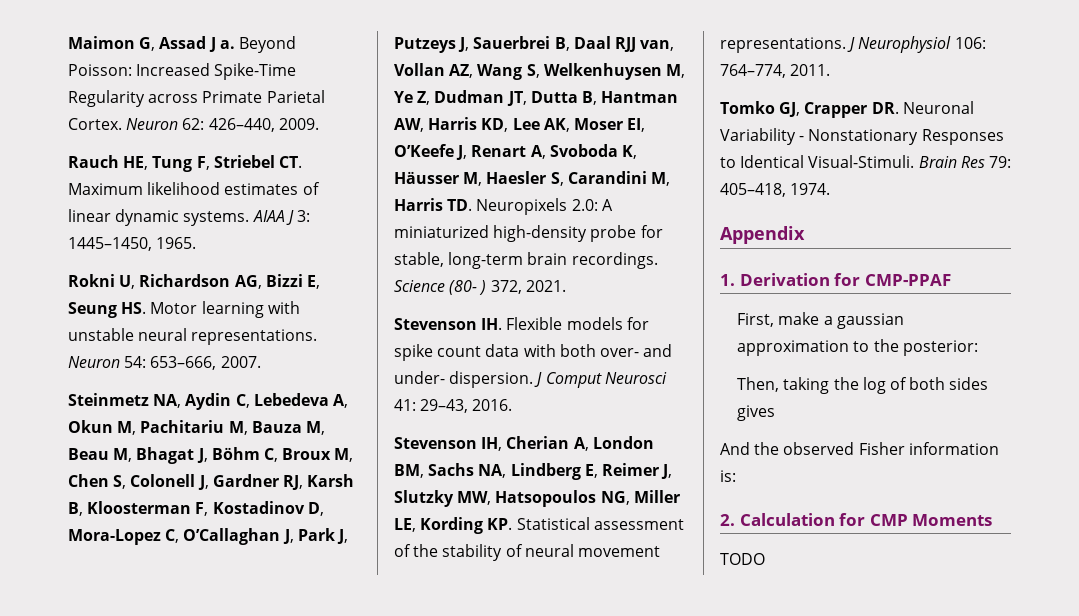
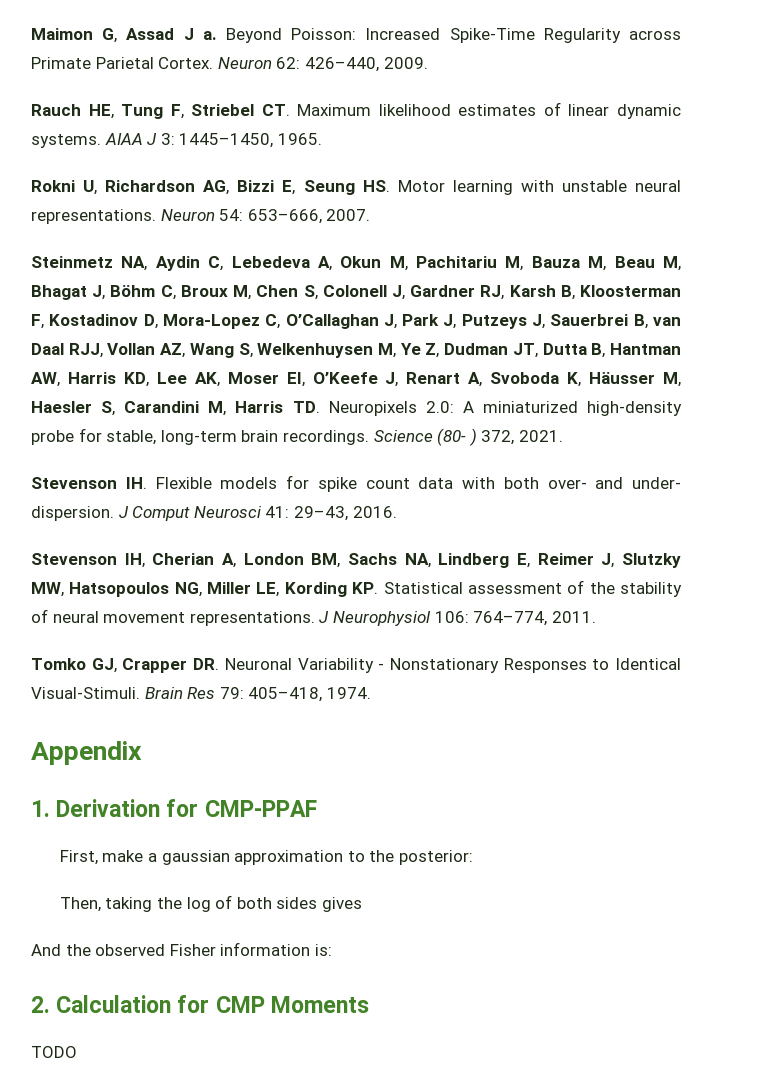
- Steinmetz NA, Aydin C, Lebedeva A, Okun M, Pachitariu M, Bauza M, Beau M, Bhagat J, Böhm C, Broux M, Chen S, Colonell J, Gardner RJ, Karsh B, Kloosterman F, Kostadinov D, Mora-Lopez C, O’Callaghan J, Park J, Putzeys J, Sauerbrei B, Daal RJJ van, Vollan AZ, Wang S, Welkenhuysen M, Ye Z, Dudman JT, Dutta B, Hantman AW, Harris KD, Lee AK, Moser EI, O’Keefe J, Renart A, Svoboda K, Häusser M, Haesler S, Carandini M, Harris TD. Neuropixels 2.0:
+ Steinmetz NA, Aydin C, Lebedeva A, Okun M, Pachitariu M, Bauza M, Beau M, Bhagat J, Böhm C, Broux M, Chen S, Colonell J, Gardner RJ, Karsh B, Kloosterman F, Kostadinov D, Mora-Lopez C, O’Callaghan J, Park J, Putzeys J, Sauerbrei B, van Daal RJJ, Vollan AZ, Wang S, Welkenhuysen M, Ye Z, Dudman JT, Dutta B, Hantman AW, Harris KD, Lee AK, Moser EI, O’Keefe J, Renart A, Svoboda K, Häusser M, Haesler S, Carandini M, Harris TD. Neuropixels 2.0:

